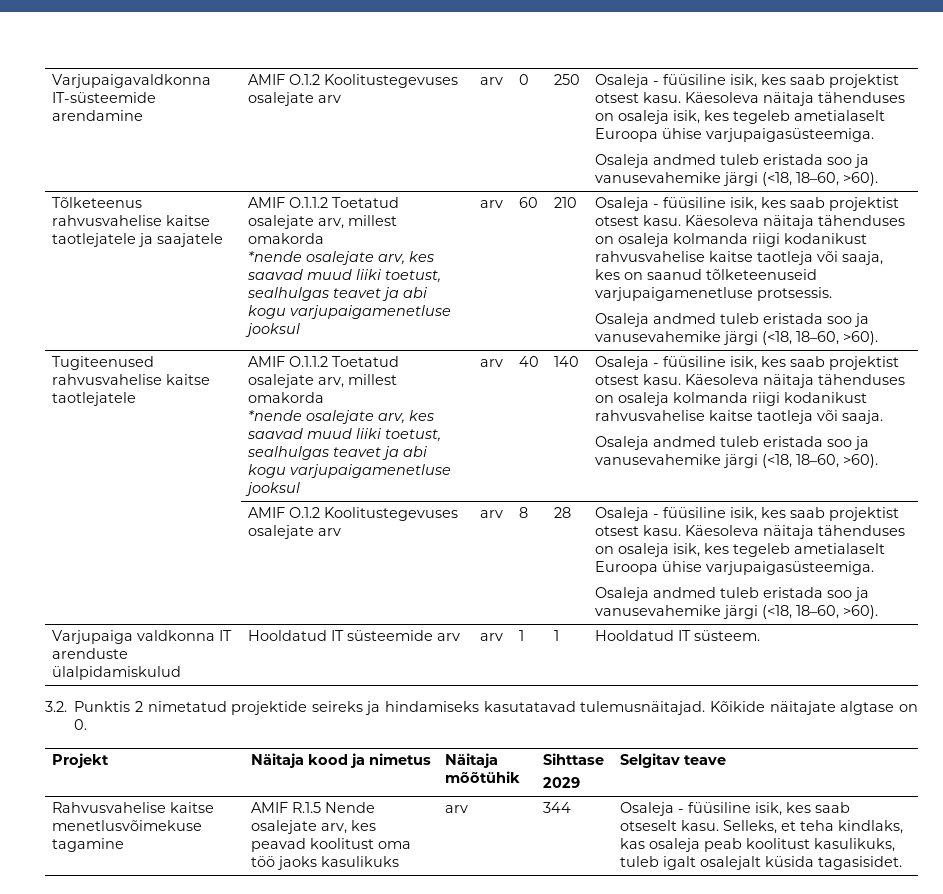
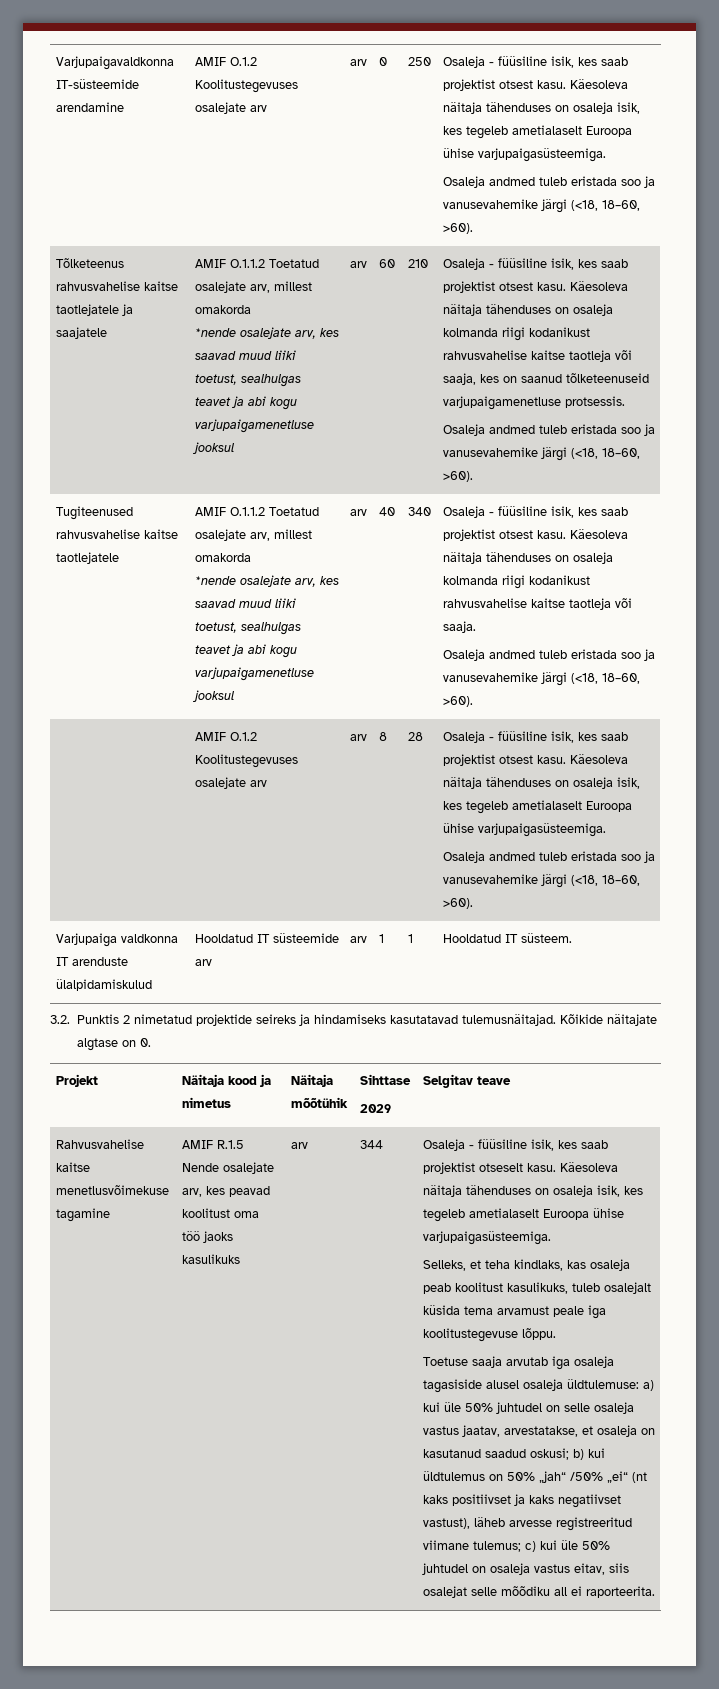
- 140
+ 340
- Osaleja - füüsiline isik, kes saab otseselt kasu. Selleks, et teha kindlaks, kas osaleja peab koolitust kasulikuks, tuleb igalt osalejalt küsida tagasisidet.
+ Osaleja - füüsiline isik, kes saab projektist otseselt kasu. Käesoleva näitaja tähenduses on osaleja isik, kes tegeleb ametialaselt Euroopa ühise varjupaigasüsteemiga.
+ Selleks, et teha kindlaks, kas osaleja peab koolitust kasulikuks, tuleb osalejalt küsida tema arvamust peale iga koolitustegevuse lõppu.
+ Toetuse saaja arvutab iga osaleja tagasiside alusel osaleja üldtulemuse: a) kui üle 50% juhtudel on selle osaleja vastus jaatav, arvestatakse, et osaleja on kasutanud saadud oskusi; b) kui üldtulemus on 50% „jah“ /50% „ei“ (nt kaks positiivset ja kaks negatiivset vastust), läheb arvesse registreeritud viimane tulemus; c) kui üle 50% juhtudel on osaleja vastus eitav, siis osalejat selle mõõdiku all ei raporteerita.

